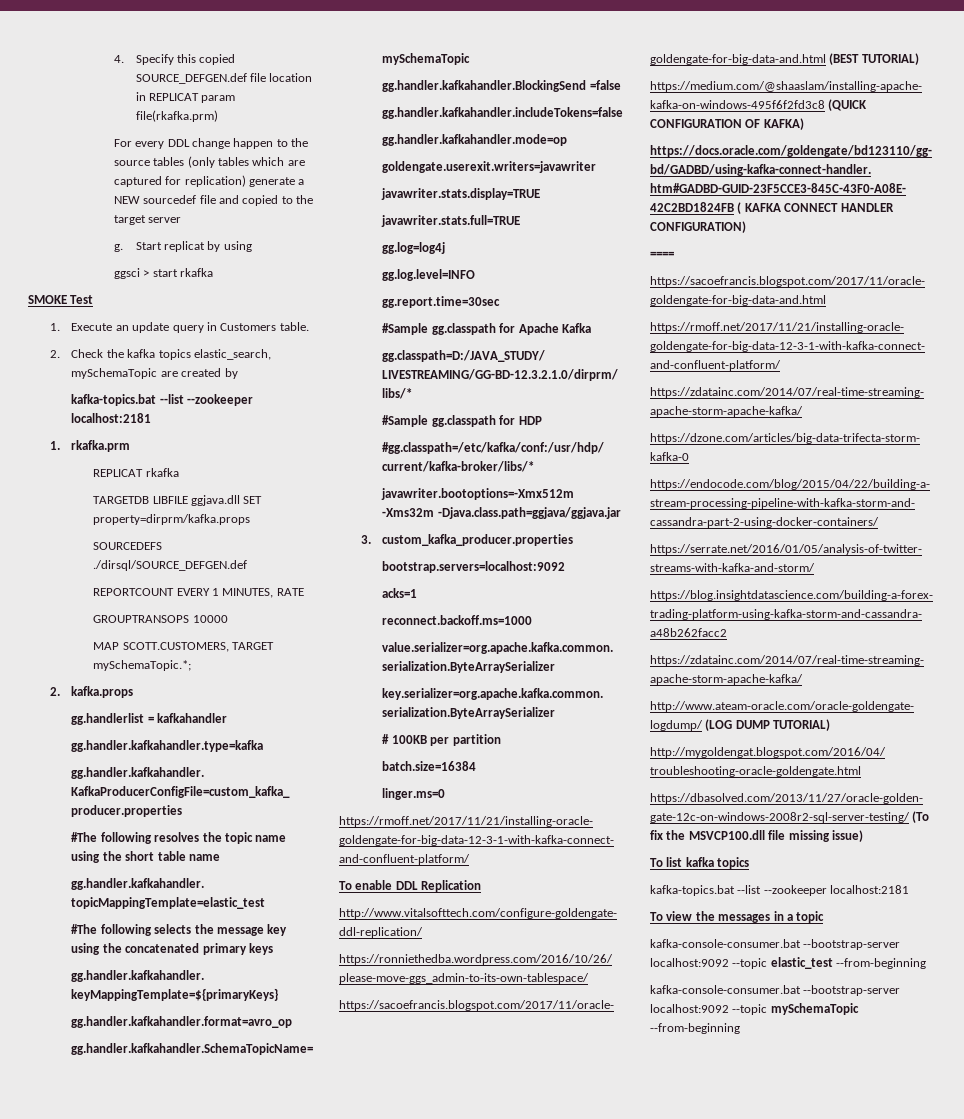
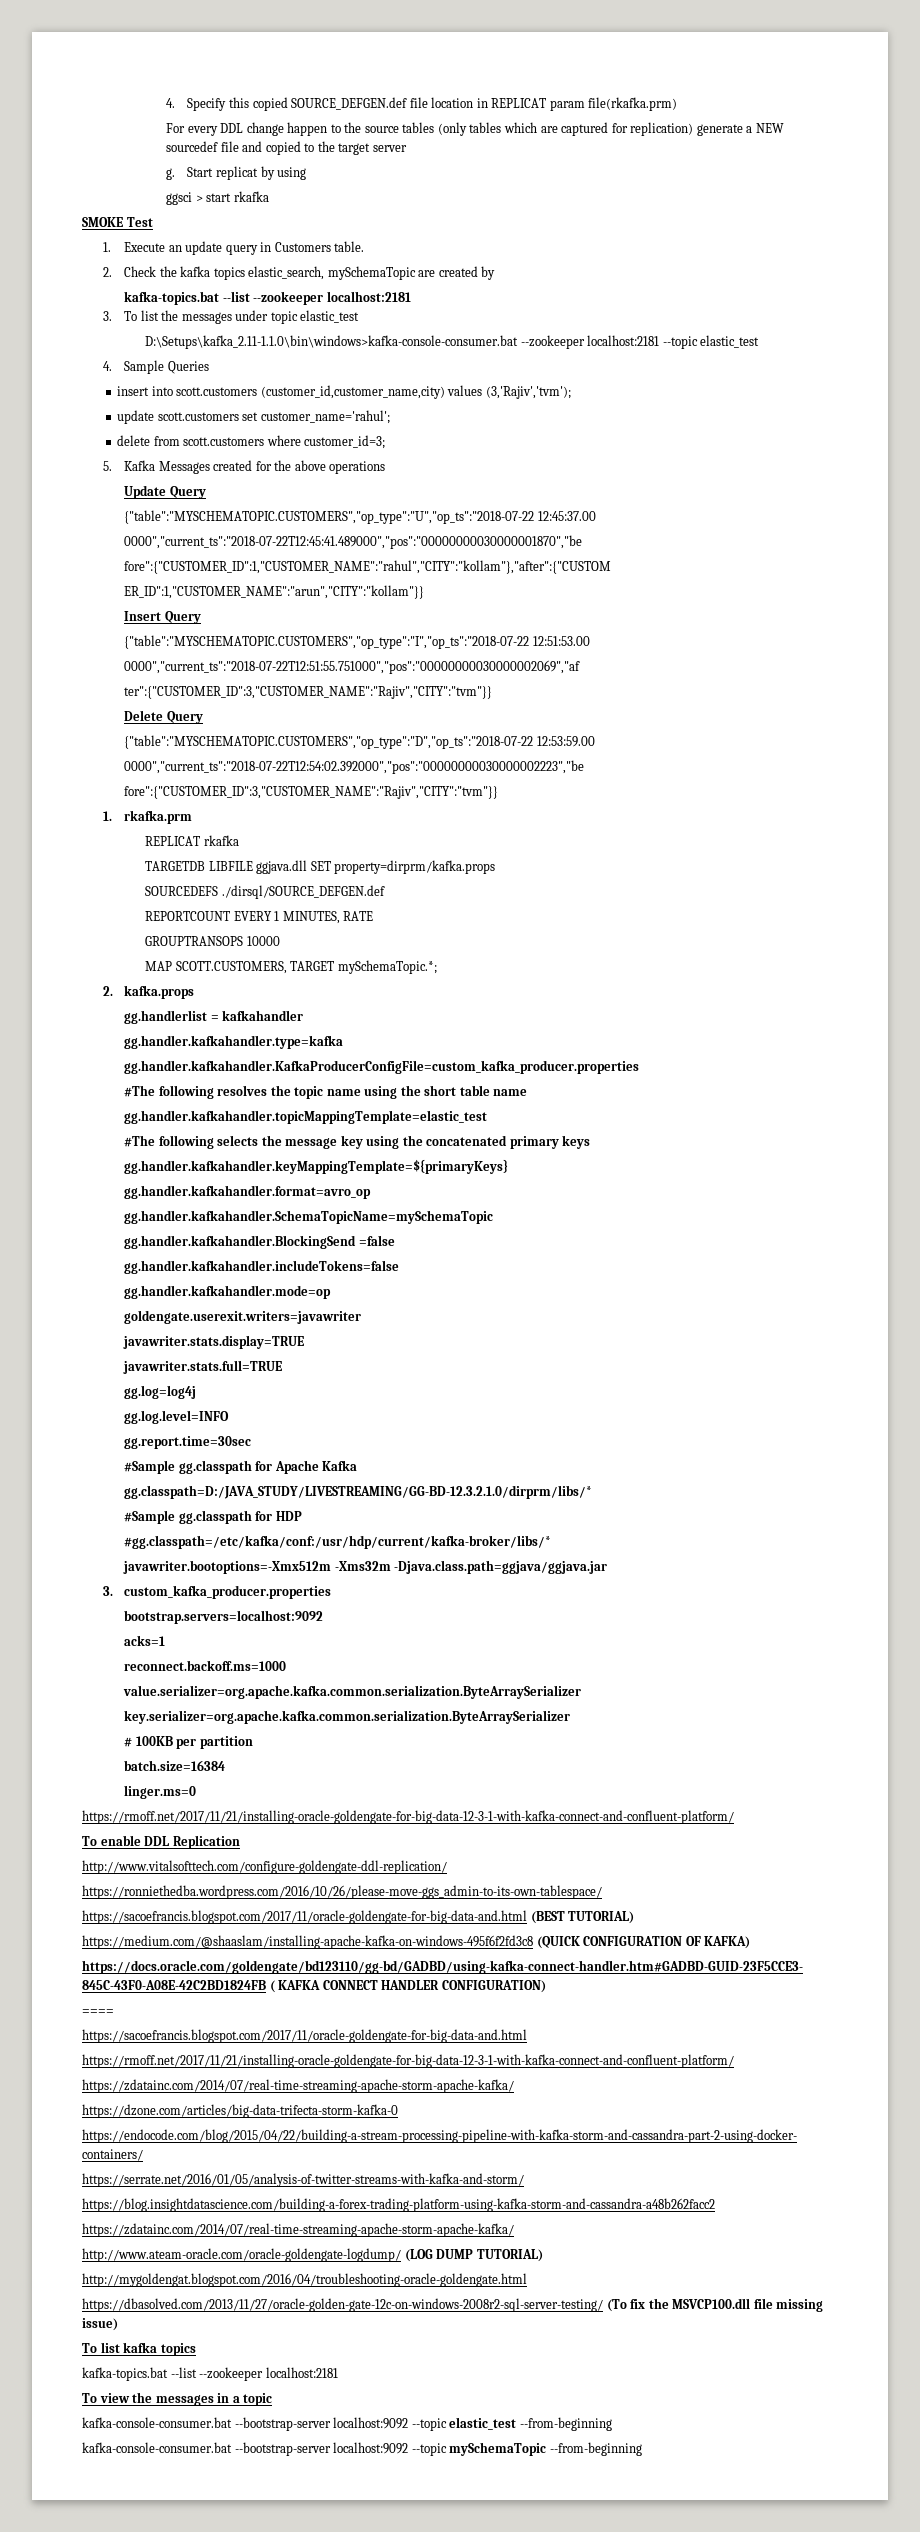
+ 3. To list the messages under topic elastic_test
+ D:\Setups\kafka_2.11-1.1.0\bin\windows>kafka-console-consumer.bat --zookeeper localhost:2181 --topic elastic_test
+ 4. Sample Queries
+ insert into scott.customers (customer_id,customer_name,city) values (3,'Rajiv','tvm');
+ update scott.customers set customer_name='rahul';
+ delete from scott.customers where customer_id=3;
+ 5. Kafka Messages created for the above operations
+ Update Query
+ {"table":"MYSCHEMATOPIC.CUSTOMERS","op_type":"U","op_ts":"2018-07-22 12:45:37.00
+ 0000","current_ts":"2018-07-22T12:45:41.489000","pos":"00000000030000001870","be
+ fore":{"CUSTOMER_ID":1,"CUSTOMER_NAME":"rahul","CITY":"kollam"},"after":{"CUSTOM
+ ER_ID":1,"CUSTOMER_NAME":"arun","CITY":"kollam"}}
+ Insert Query
+ {"table":"MYSCHEMATOPIC.CUSTOMERS","op_type":"I","op_ts":"2018-07-22 12:51:53.00
+ 0000","current_ts":"2018-07-22T12:51:55.751000","pos":"00000000030000002069","af
+ ter":{"CUSTOMER_ID":3,"CUSTOMER_NAME":"Rajiv","CITY":"tvm"}}
+ Delete Query
+ {"table":"MYSCHEMATOPIC.CUSTOMERS","op_type":"D","op_ts":"2018-07-22 12:53:59.00
+ 0000","current_ts":"2018-07-22T12:54:02.392000","pos":"00000000030000002223","be
+ fore":{"CUSTOMER_ID":3,"CUSTOMER_NAME":"Rajiv","CITY":"tvm"}}

